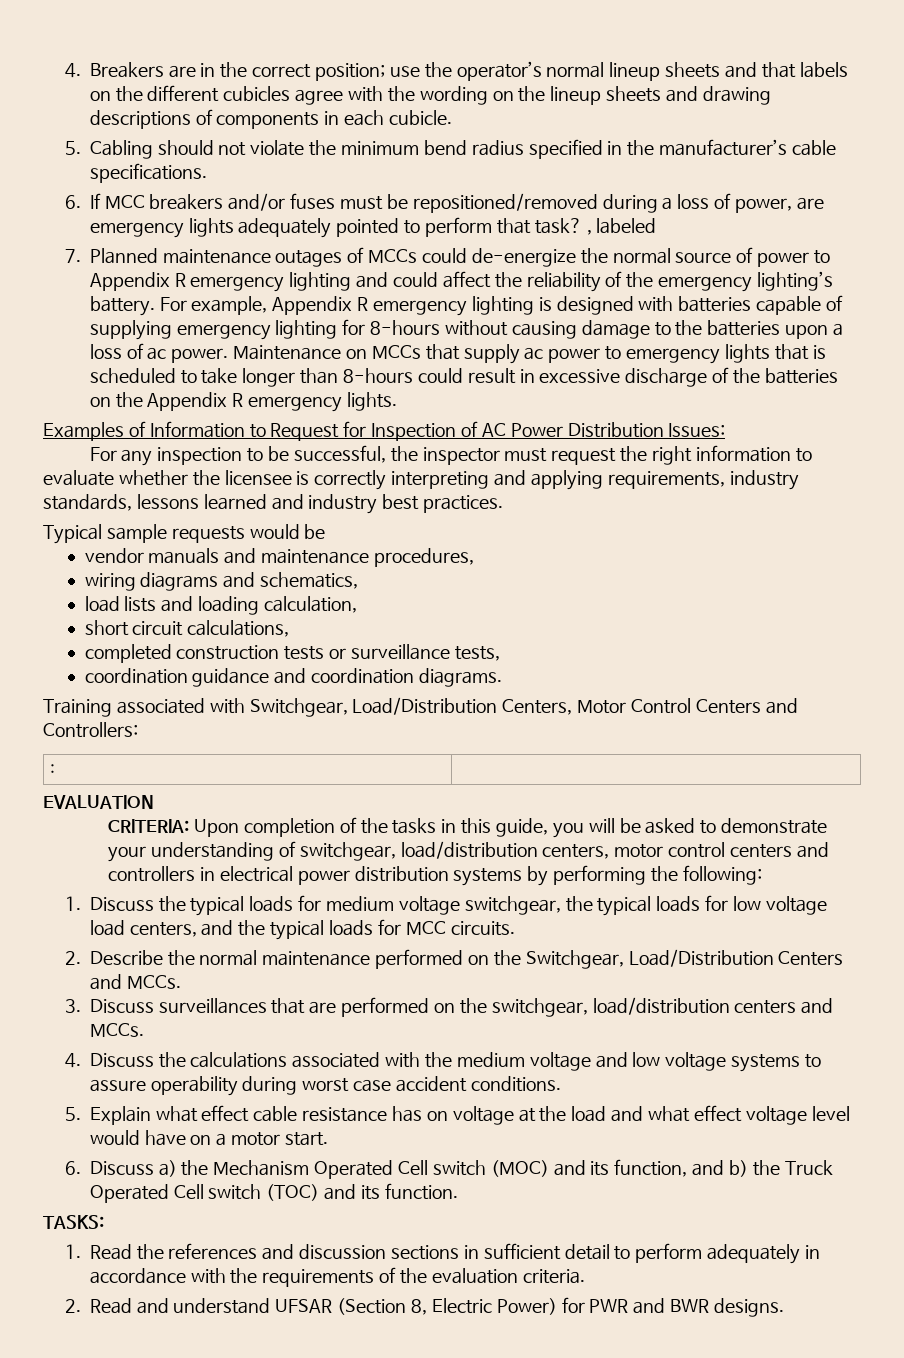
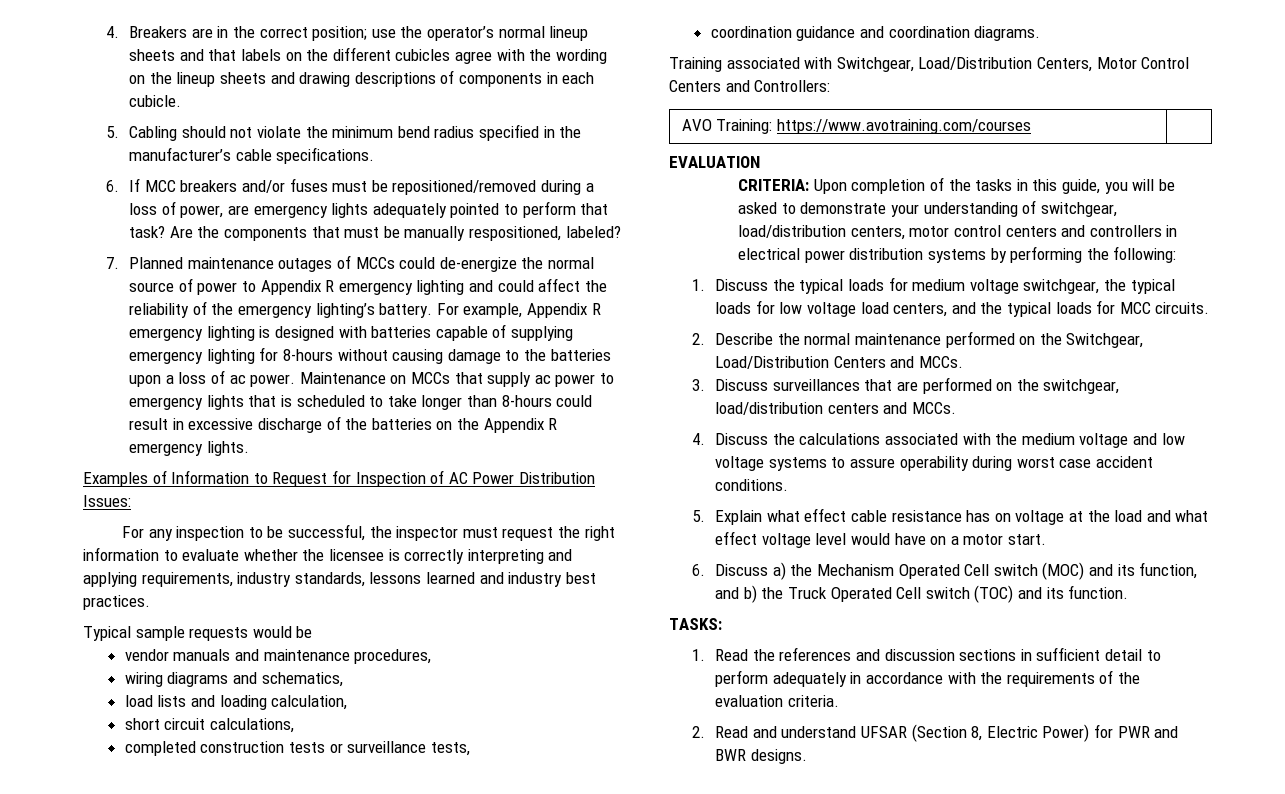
- 6. If MCC breakers and/or fuses must be repositioned/removed during a loss of power, are emergency lights adequately pointed to perform that task? , labeled
+ 6. If MCC breakers and/or fuses must be repositioned/removed during a loss of power, are emergency lights adequately pointed to perform that task? Are the components that must be manually respositioned, labeled?
- : |
+ AVO Training: https://www.avotraining.com/courses |

